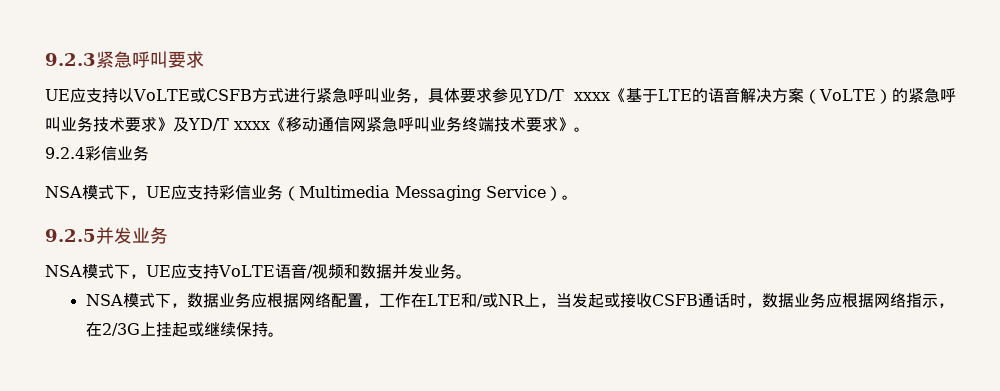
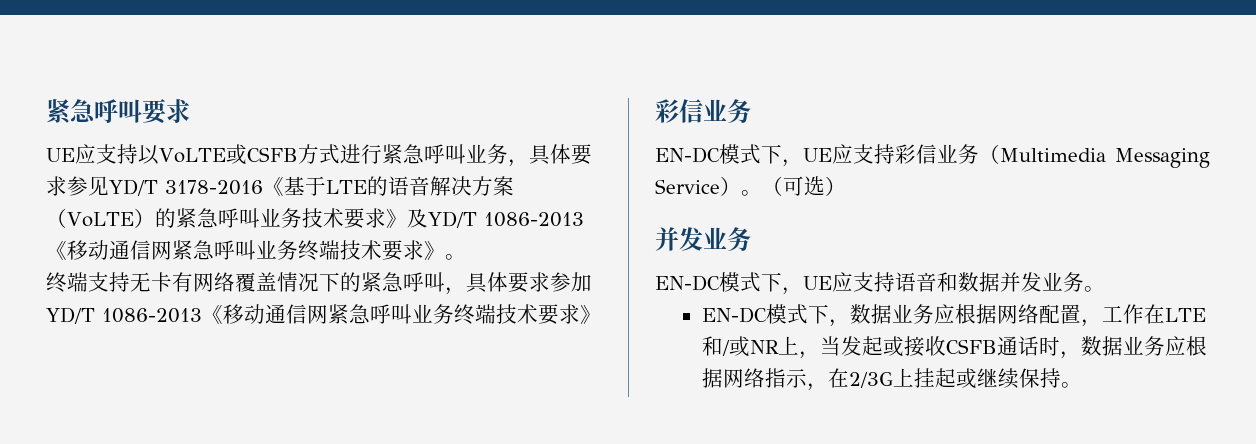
- 9.2.3紧急呼叫要求
+ 紧急呼叫要求
- UE应支持以VoLTE或CSFB方式进行紧急呼叫业务，具体要求参见YD/T xxxx《基于LTE的语音解决方案（VoLTE）的紧急呼叫业务技术要求》及YD/T xxxx《移动通信网紧急呼叫业务终端技术要求》。
+ UE应支持以VoLTE或CSFB方式进行紧急呼叫业务，具体要求参见YD/T 3178-2016《基于LTE的语音解决方案（VoLTE）的紧急呼叫业务技术要求》及YD/T 1086-2013《移动通信网紧急呼叫业务终端技术要求》。
- 9.2.4彩信业务
+ 终端支持无卡有网络覆盖情况下的紧急呼叫，具体要求参加YD/T 1086-2013《移动通信网紧急呼叫业务终端技术要求》
+ 彩信业务
- NSA模式下，UE应支持彩信业务（Multimedia Messaging Service）。
- 9.2.5并发业务
+ EN-DC模式下，UE应支持彩信业务（Multimedia Messaging Service）。（可选）
+ 并发业务
- NSA模式下，UE应支持VoLTE语音/视频和数据并发业务。
+ EN-DC模式下，UE应支持语音和数据并发业务。
- NSA模式下，数据业务应根据网络配置，工作在LTE和/或NR上，当发起或接收CSFB通话时，数据业务应根据网络指示，在2/3G上挂起或继续保持。
+ EN-DC模式下，数据业务应根据网络配置，工作在LTE和/或NR上，当发起或接收CSFB通话时，数据业务应根据网络指示，在2/3G上挂起或继续保持。

